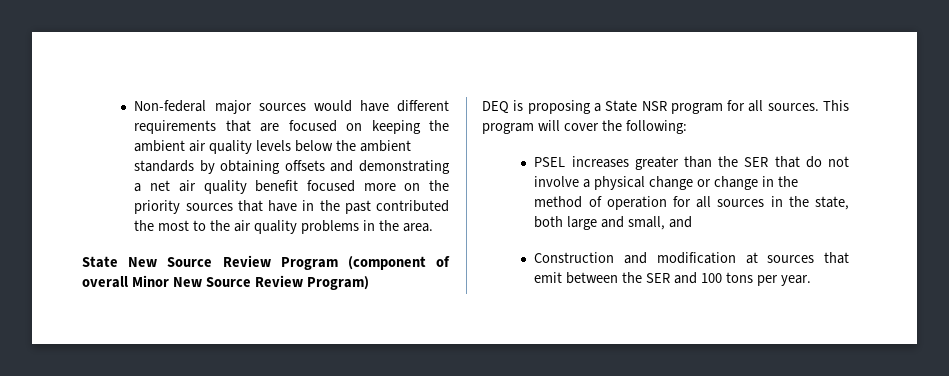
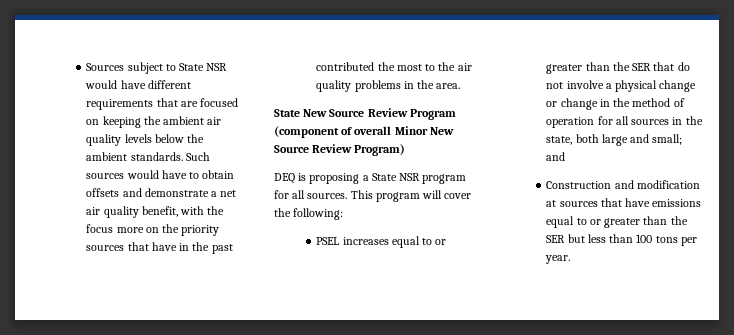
- Non-federal major sources would have different requirements that are focused on keeping the ambient air quality levels below the ambient standards by obtaining offsets and demonstrating a net air quality benefit focused more on the priority sources that have in the past contributed the most to the air quality problems in the area.
+ Sources subject to State NSR would have different requirements that are focused on keeping the ambient air quality levels below the ambient standards. Such sources would have to obtain offsets and demonstrate a net air quality benefit, with the focus more on the priority sources that have in the past contributed the most to the air quality problems in the area.
- PSEL increases greater than the SER that do not involve a physical change or change in the method of operation for all sources in the state, both large and small, and
+ PSEL increases equal to or greater than the SER that do not involve a physical change or change in the method of operation for all sources in the state, both large and small; and
- Construction and modification at sources that emit between the SER and 100 tons per year.
+ Construction and modification at sources that have emissions equal to or greater than the SER but less than 100 tons per year.

